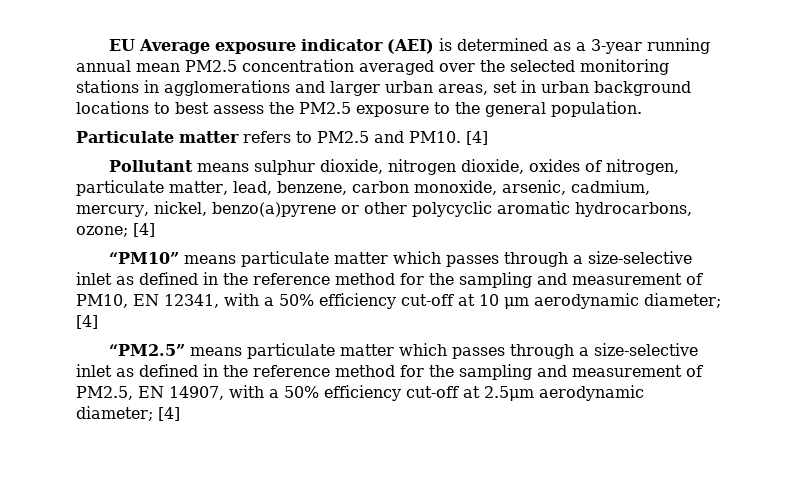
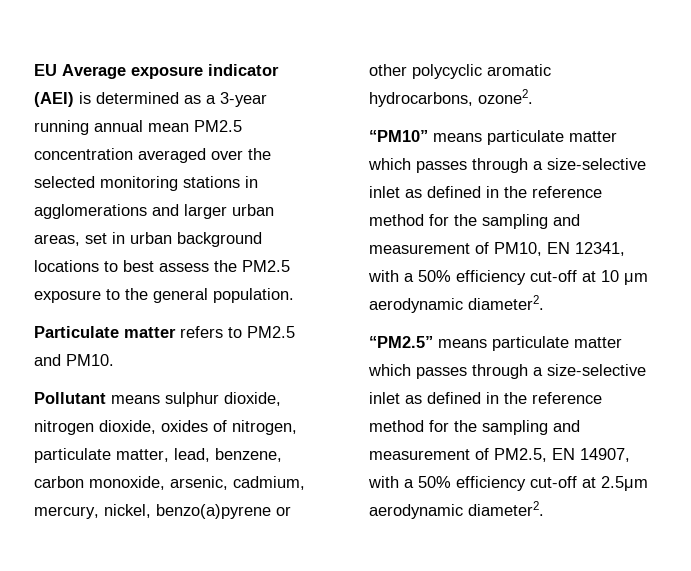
- Particulate matter refers to PM2.5 and PM10. [4]
+ Particulate matter refers to PM2.5 and PM10.
- Pollutant means sulphur dioxide, nitrogen dioxide, oxides of nitrogen, particulate matter, lead, benzene, carbon monoxide, arsenic, cadmium, mercury, nickel, benzo(a)pyrene or other polycyclic aromatic hydrocarbons, ozone; [4]
+ Pollutant means sulphur dioxide, nitrogen dioxide, oxides of nitrogen, particulate matter, lead, benzene, carbon monoxide, arsenic, cadmium, mercury, nickel, benzo(a)pyrene or other polycyclic aromatic hydrocarbons, ozone2.
- “PM10” means particulate matter which passes through a size-selective inlet as defined in the reference method for the sampling and measurement of PM10, EN 12341, with a 50% efficiency cut-off at 10 μm aerodynamic diameter; [4]
+ “PM10” means particulate matter which passes through a size-selective inlet as defined in the reference method for the sampling and measurement of PM10, EN 12341, with a 50% efficiency cut-off at 10 μm aerodynamic diameter2.
- “PM2.5” means particulate matter which passes through a size-selective inlet as defined in the reference method for the sampling and measurement of PM2.5, EN 14907, with a 50% efficiency cut-off at 2.5μm aerodynamic diameter; [4]
+ “PM2.5” means particulate matter which passes through a size-selective inlet as defined in the reference method for the sampling and measurement of PM2.5, EN 14907, with a 50% efficiency cut-off at 2.5μm aerodynamic diameter2.

